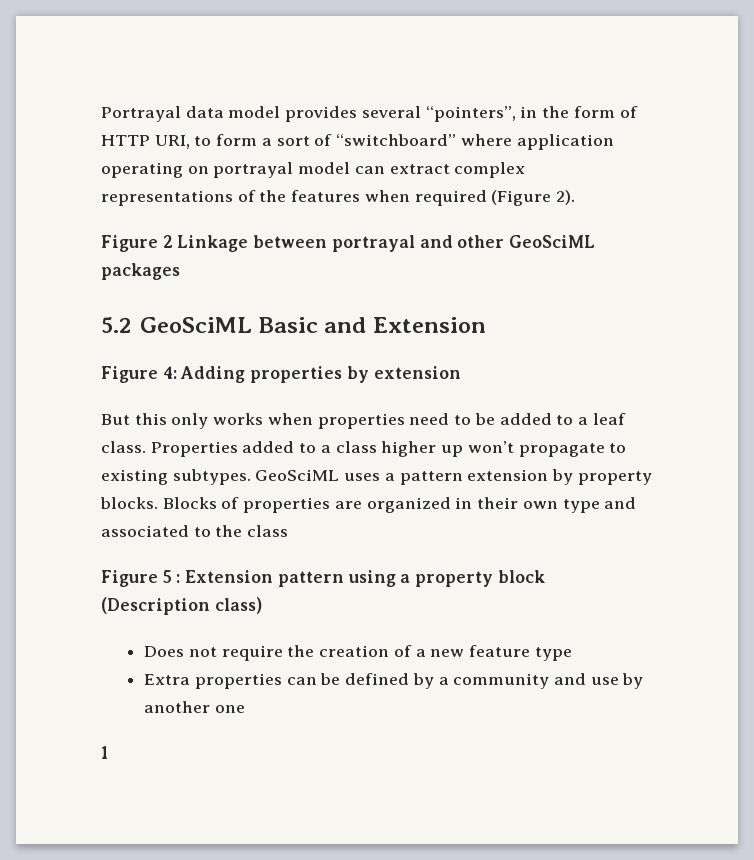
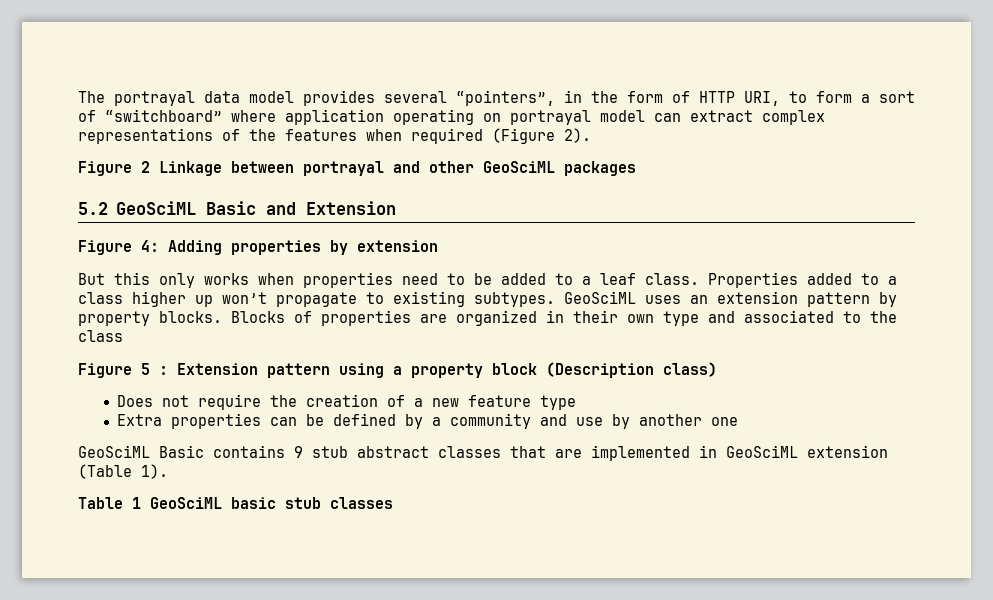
- Portrayal data model provides several “pointers”, in the form of HTTP URI, to form a sort of “switchboard” where application operating on portrayal model can extract complex representations of the features when required (Figure 2).
+ The portrayal data model provides several “pointers”, in the form of HTTP URI, to form a sort of “switchboard” where application operating on portrayal model can extract complex representations of the features when required (Figure 2).
- GeoSciML uses a pattern extension by property blocks.
+ GeoSciML uses an extension pattern by property blocks.
- 1
+ GeoSciML Basic contains 9 stub abstract classes that are implemented in GeoSciML extension (Table 1).
+ Table 1 GeoSciML basic stub classes

